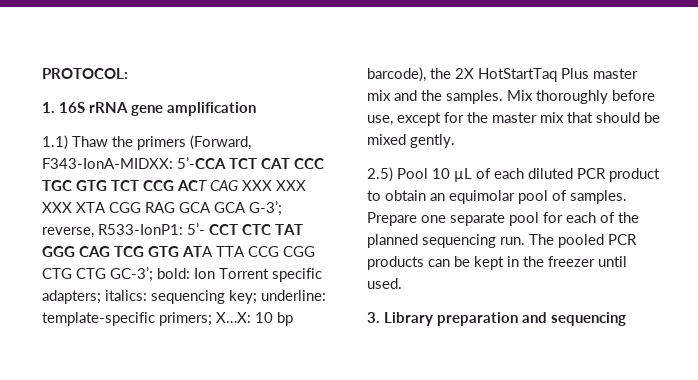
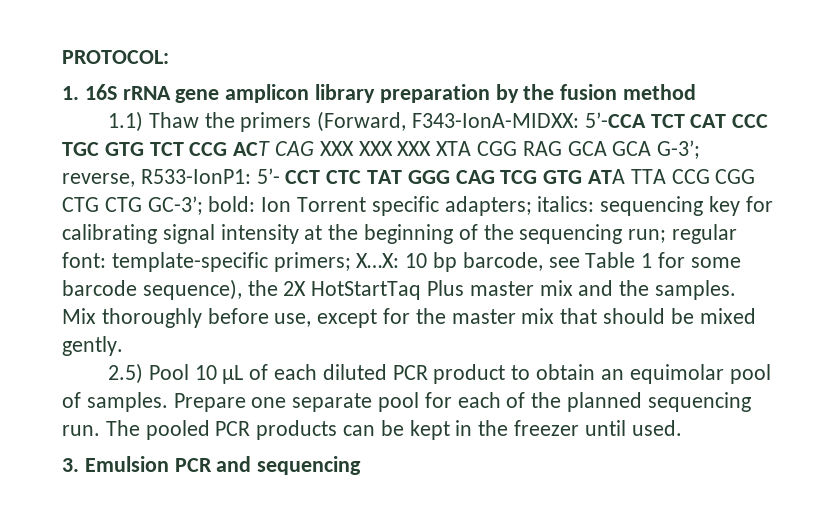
- 1. 16S rRNA gene amplification
+ 1. 16S rRNA gene amplicon library preparation by the fusion method
- sequencing key; underline:
+ sequencing key for calibrating signal intensity at the beginning of the sequencing run; regular font:
- 10 bp barcode), the 2X HotStartTaq Plus master mix and the samples.
+ 10 bp barcode, see Table 1 for some barcode sequence), the 2X HotStartTaq Plus master mix and the samples.
- 3. Library preparation and sequencing
+ 3. Emulsion PCR and sequencing

